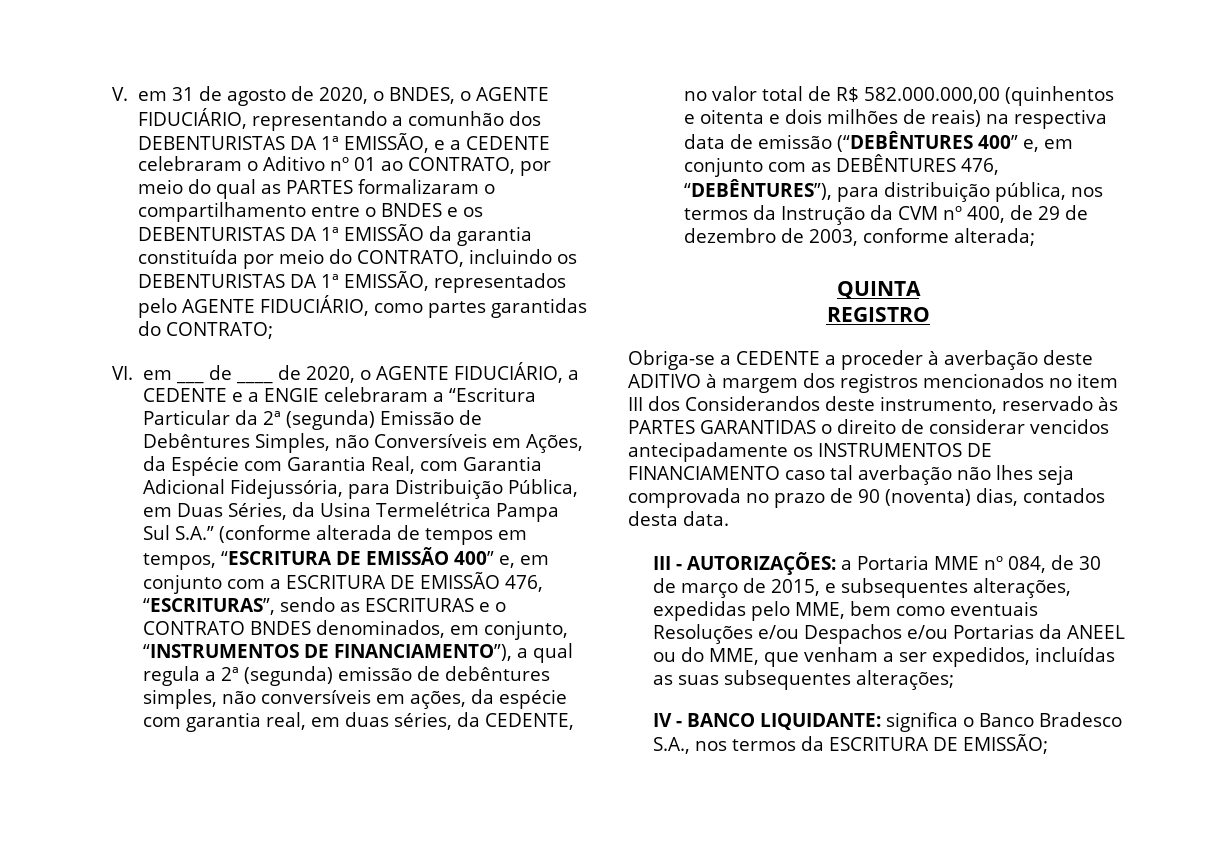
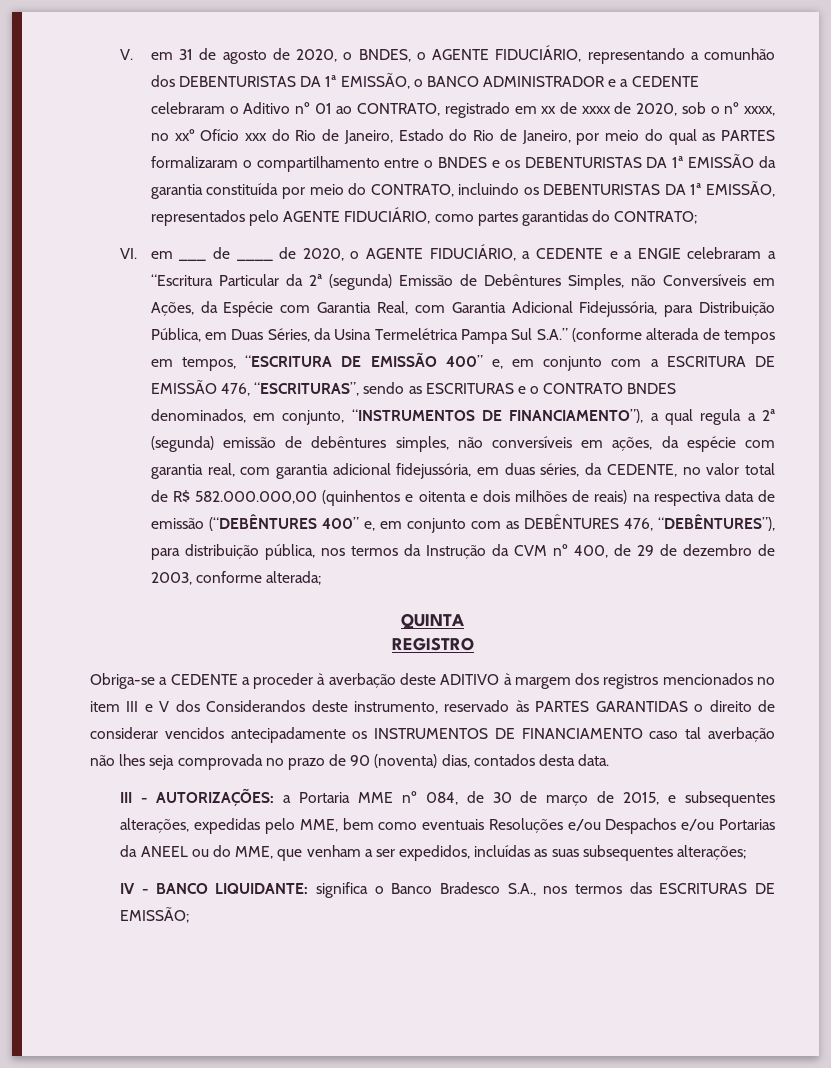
- V. em 31 de agosto de 2020, o BNDES, o AGENTE FIDUCIÁRIO, representando a comunhão dos DEBENTURISTAS DA 1ª EMISSÃO, e a CEDENTE celebraram o Aditivo nº 01 ao CONTRATO, por meio do qual as PARTES formalizaram o compartilhamento entre o BNDES e os DEBENTURISTAS DA 1ª EMISSÃO da garantia constituída por meio do CONTRATO, incluindo os DEBENTURISTAS DA 1ª EMISSÃO, representados pelo AGENTE FIDUCIÁRIO, como partes garantidas do CONTRATO;
+ V. em 31 de agosto de 2020, o BNDES, o AGENTE FIDUCIÁRIO, representando a comunhão dos DEBENTURISTAS DA 1ª EMISSÃO, o BANCO ADMINISTRADOR e a CEDENTE celebraram o Aditivo nº 01 ao CONTRATO, registrado em xx de xxxx de 2020, sob o nº xxxx, no xxº Ofício xxx do Rio de Janeiro, Estado do Rio de Janeiro, por meio do qual as PARTES formalizaram o compartilhamento entre o BNDES e os DEBENTURISTAS DA 1ª EMISSÃO da garantia constituída por meio do CONTRATO, incluindo os DEBENTURISTAS DA 1ª EMISSÃO, representados pelo AGENTE FIDUCIÁRIO, como partes garantidas do CONTRATO;
- VI. em ___ de ____ de 2020, o AGENTE FIDUCIÁRIO, a CEDENTE e a ENGIE celebraram a “Escritura Particular da 2ª (segunda) Emissão de Debêntures Simples, não Conversíveis em Ações, da Espécie com Garantia Real, com Garantia Adicional Fidejussória, para Distribuição Pública, em Duas Séries, da Usina Termelétrica Pampa Sul S.A.” (conforme alterada de tempos em tempos, “ESCRITURA DE EMISSÃO 400” e, em conjunto com a ESCRITURA DE EMISSÃO 476, “ESCRITURAS”, sendo as ESCRITURAS e o CONTRATO BNDES denominados, em conjunto, “INSTRUMENTOS DE FINANCIAMENTO”), a qual regula a 2ª (segunda) emissão de debêntures simples, não conversíveis em ações, da espécie com garantia real, em duas séries, da CEDENTE, no valor total de R$ 582.000.000,00 (quinhentos e oitenta e dois milhões de reais) na respectiva data de emissão (“DEBÊNTURES 400” e, em conjunto com as DEBÊNTURES 476, “DEBÊNTURES”), para distribuição pública, nos termos da Instrução da CVM nº 400, de 29 de dezembro de 2003, conforme alterada;
+ VI. em ___ de ____ de 2020, o AGENTE FIDUCIÁRIO, a CEDENTE e a ENGIE celebraram a “Escritura Particular da 2ª (segunda) Emissão de Debêntures Simples, não Conversíveis em Ações, da Espécie com Garantia Real, com Garantia Adicional Fidejussória, para Distribuição Pública, em Duas Séries, da Usina Termelétrica Pampa Sul S.A.” (conforme alterada de tempos em tempos, “ESCRITURA DE EMISSÃO 400” e, em conjunto com a ESCRITURA DE EMISSÃO 476, “ESCRITURAS”, sendo as ESCRITURAS e o CONTRATO BNDES denominados, em conjunto, “INSTRUMENTOS DE FINANCIAMENTO”), a qual regula a 2ª (segunda) emissão de debêntures simples, não conversíveis em ações, da espécie com garantia real, com garantia adicional fidejussória, em duas séries, da CEDENTE, no valor total de R$ 582.000.000,00 (quinhentos e oitenta e dois milhões de reais) na respectiva data de emissão (“DEBÊNTURES 400” e, em conjunto com as DEBÊNTURES 476, “DEBÊNTURES”), para distribuição pública, nos termos da Instrução da CVM nº 400, de 29 de dezembro de 2003, conforme alterada;
- Obriga-se a CEDENTE a proceder à averbação deste ADITIVO à margem dos registros mencionados no item III dos Considerandos deste instrumento, reservado às PARTES GARANTIDAS o direito de considerar vencidos antecipadamente os INSTRUMENTOS DE FINANCIAMENTO caso tal averbação não lhes seja comprovada no prazo de 90 (noventa) dias, contados desta data.
+ Obriga-se a CEDENTE a proceder à averbação deste ADITIVO à margem dos registros mencionados no item III e V dos Considerandos deste instrumento, reservado às PARTES GARANTIDAS o direito de considerar vencidos antecipadamente os INSTRUMENTOS DE FINANCIAMENTO caso tal averbação não lhes seja comprovada no prazo de 90 (noventa) dias, contados desta data.
- IV - BANCO LIQUIDANTE: significa o Banco Bradesco S.A., nos termos da ESCRITURA DE EMISSÃO;
+ IV - BANCO LIQUIDANTE: significa o Banco Bradesco S.A., nos termos das ESCRITURAS DE EMISSÃO;

